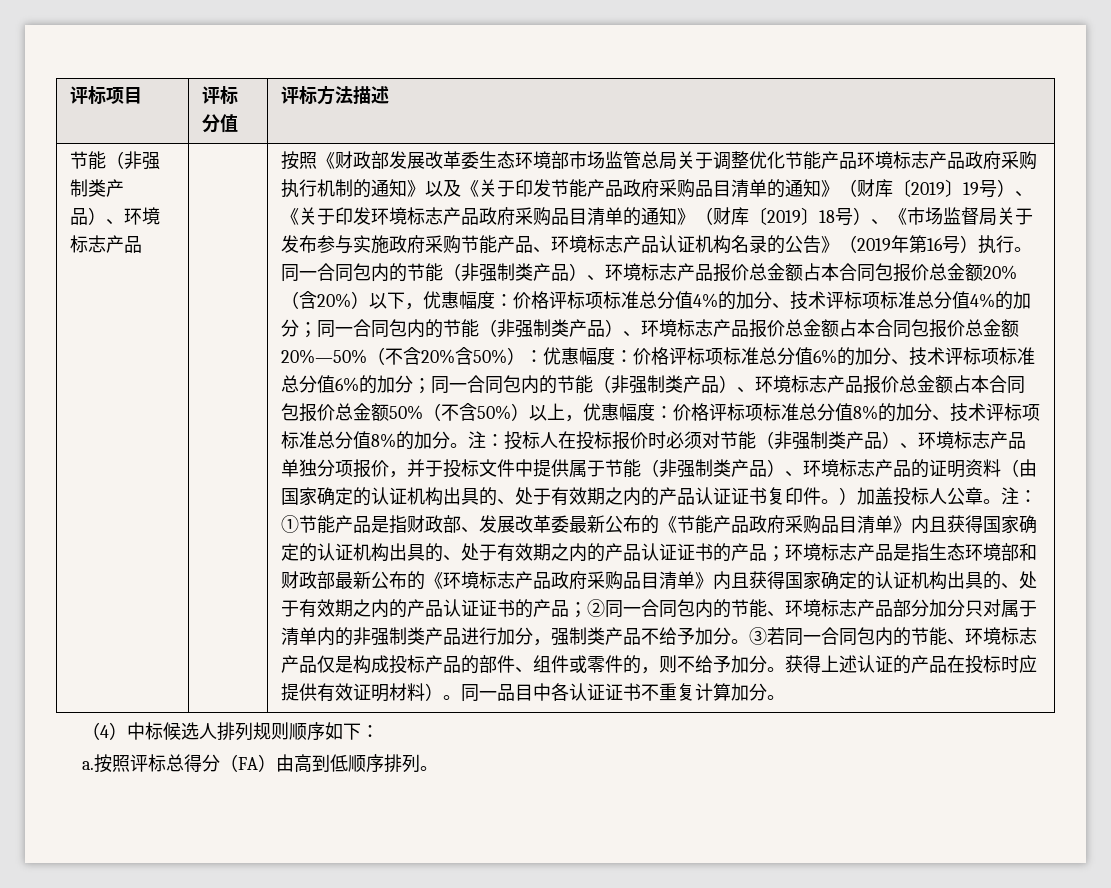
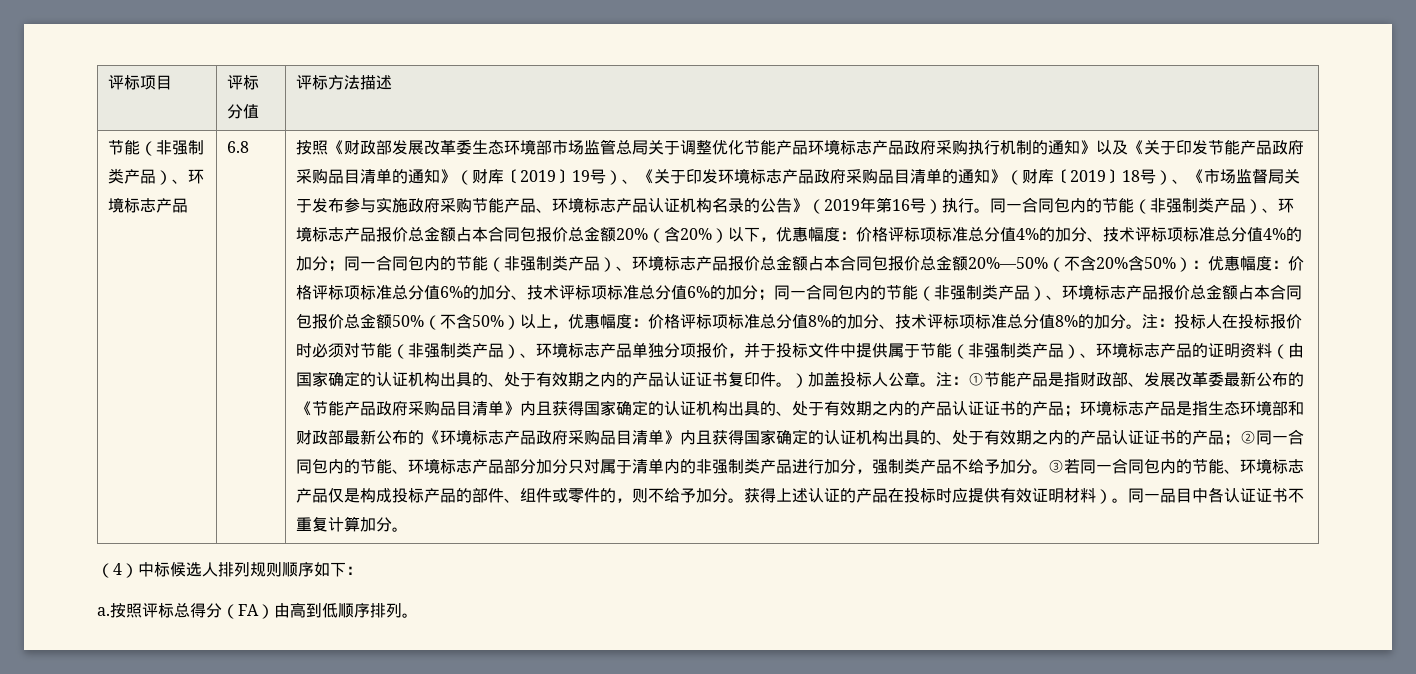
+ 6.8

